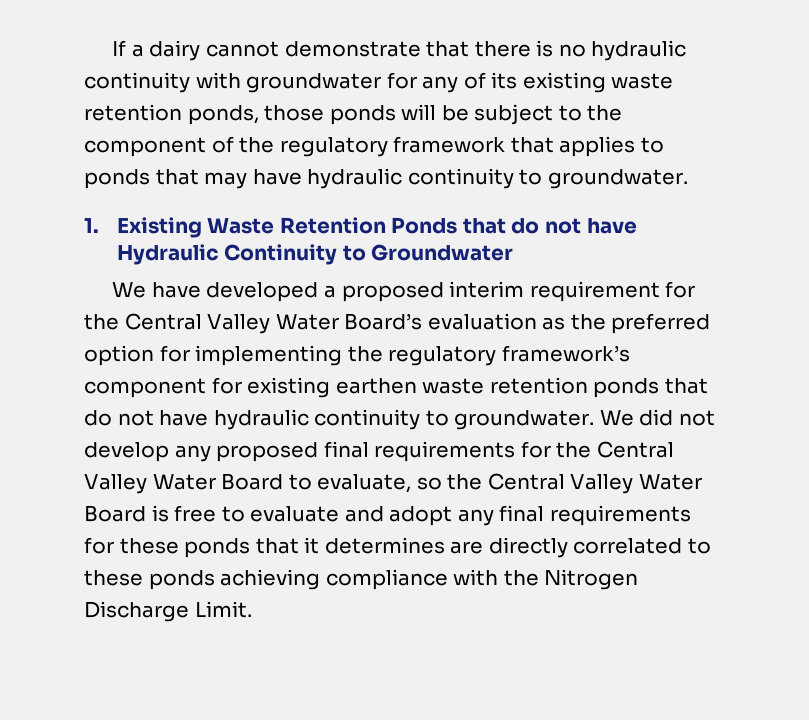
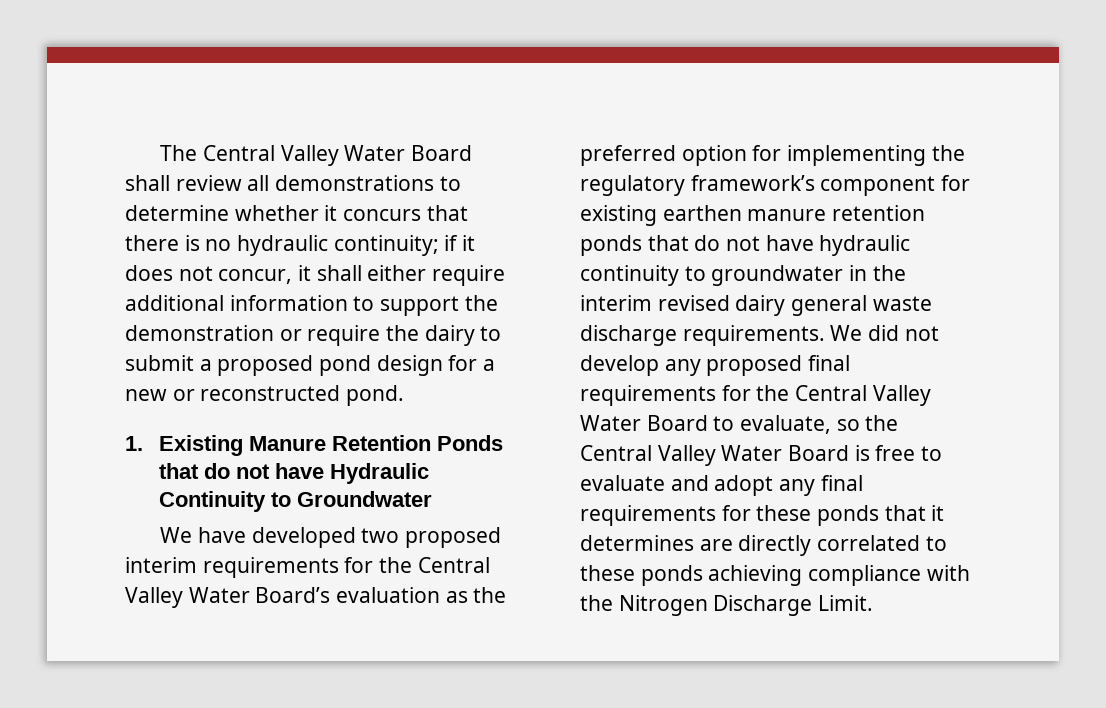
- If a dairy cannot demonstrate that there is no hydraulic continuity with groundwater for any of its existing waste retention ponds, those ponds will be subject to the component of the regulatory framework that applies to ponds that may have hydraulic continuity to groundwater.
+ The Central Valley Water Board shall review all demonstrations to determine whether it concurs that there is no hydraulic continuity; if it does not concur, it shall either require additional information to support the demonstration or require the dairy to submit a proposed pond design for a new or reconstructed pond.
- 1. Existing Waste Retention Ponds that do not have Hydraulic Continuity to Groundwater
+ 1. Existing Manure Retention Ponds that do not have Hydraulic Continuity to Groundwater
- We have developed a proposed interim requirement for the Central Valley Water Board’s evaluation as the preferred option for implementing the regulatory framework’s component for existing earthen waste retention ponds that do not have hydraulic continuity to groundwater.
+ We have developed two proposed interim requirements for the Central Valley Water Board’s evaluation as the preferred option for implementing the regulatory framework’s component for existing earthen manure retention ponds that do not have hydraulic continuity to groundwater in the interim revised dairy general waste discharge requirements.

